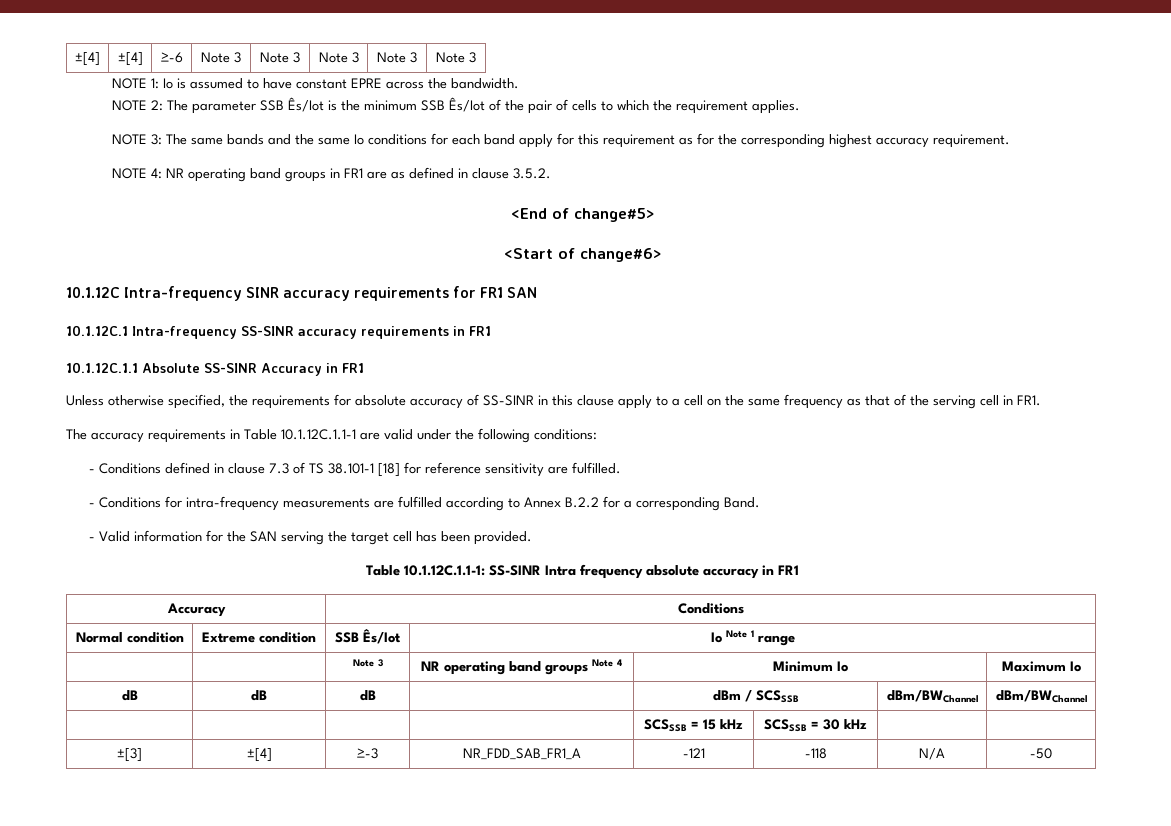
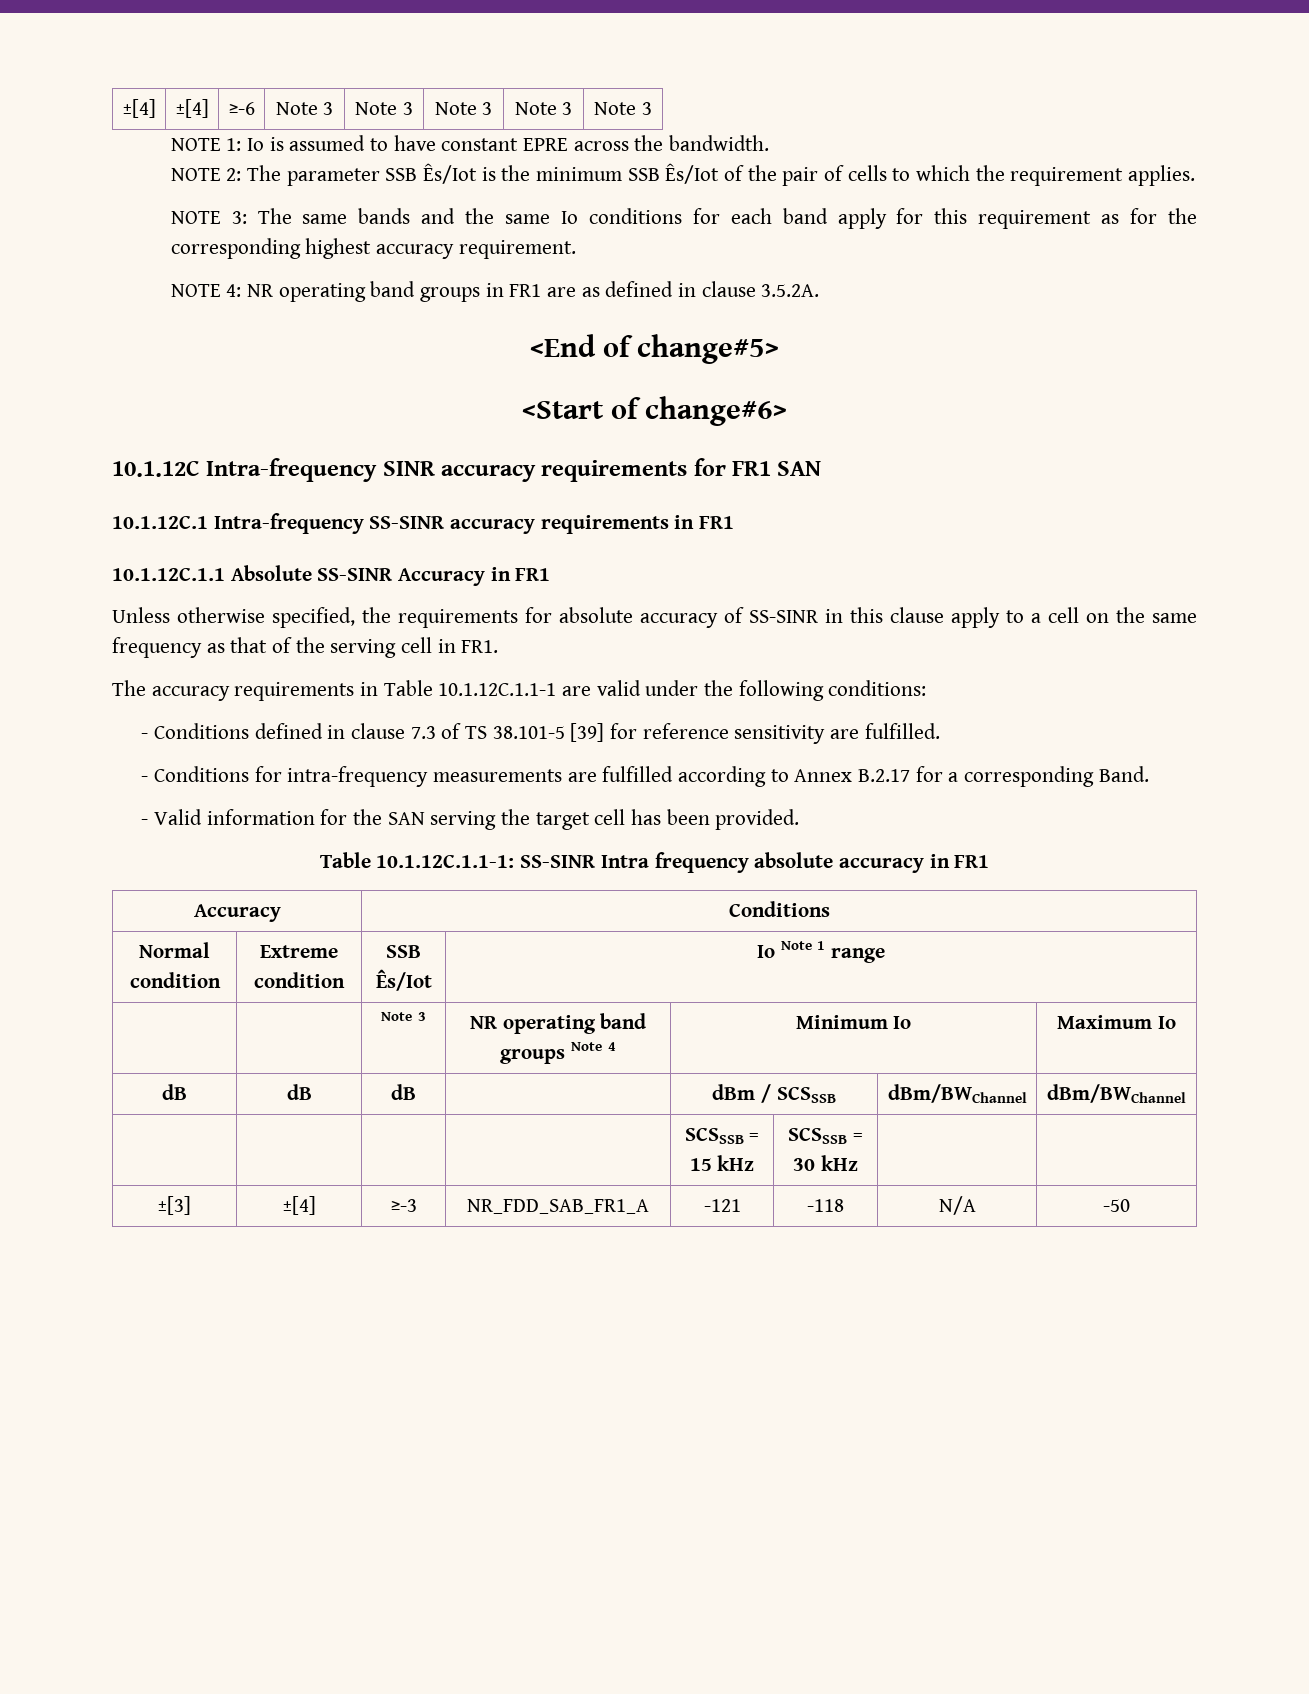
- NOTE 4: NR operating band groups in FR1 are as defined in clause 3.5.2.
+ NOTE 4: NR operating band groups in FR1 are as defined in clause 3.5.2A.
- - Conditions defined in clause 7.3 of TS 38.101-1 [18] for reference sensitivity are fulfilled.
+ - Conditions defined in clause 7.3 of TS 38.101-5 [39] for reference sensitivity are fulfilled.
- - Conditions for intra-frequency measurements are fulfilled according to Annex B.2.2 for a corresponding Band.
+ - Conditions for intra-frequency measurements are fulfilled according to Annex B.2.17 for a corresponding Band.

